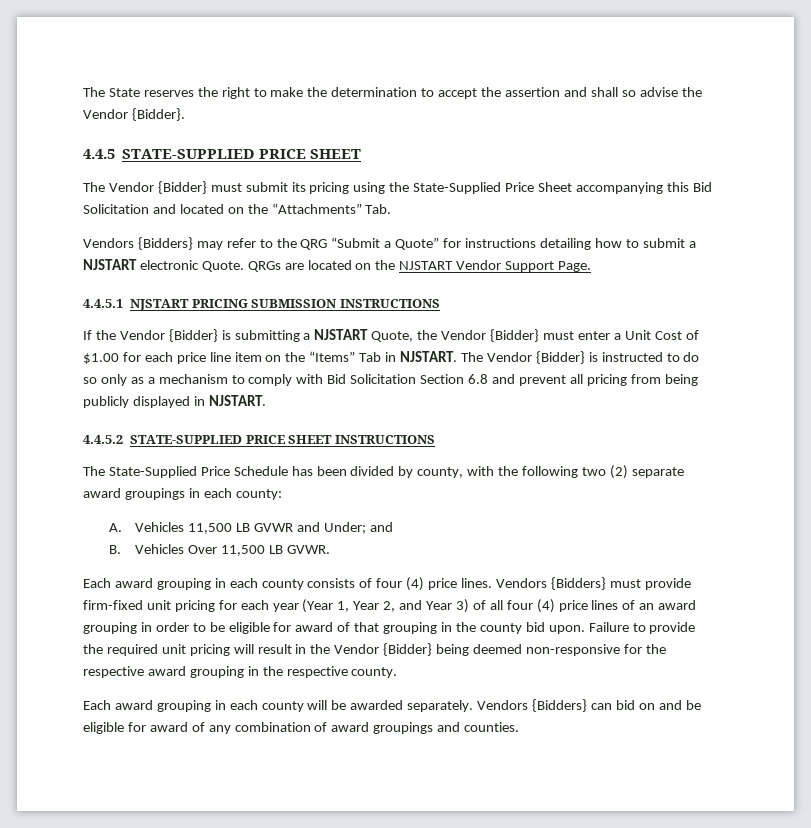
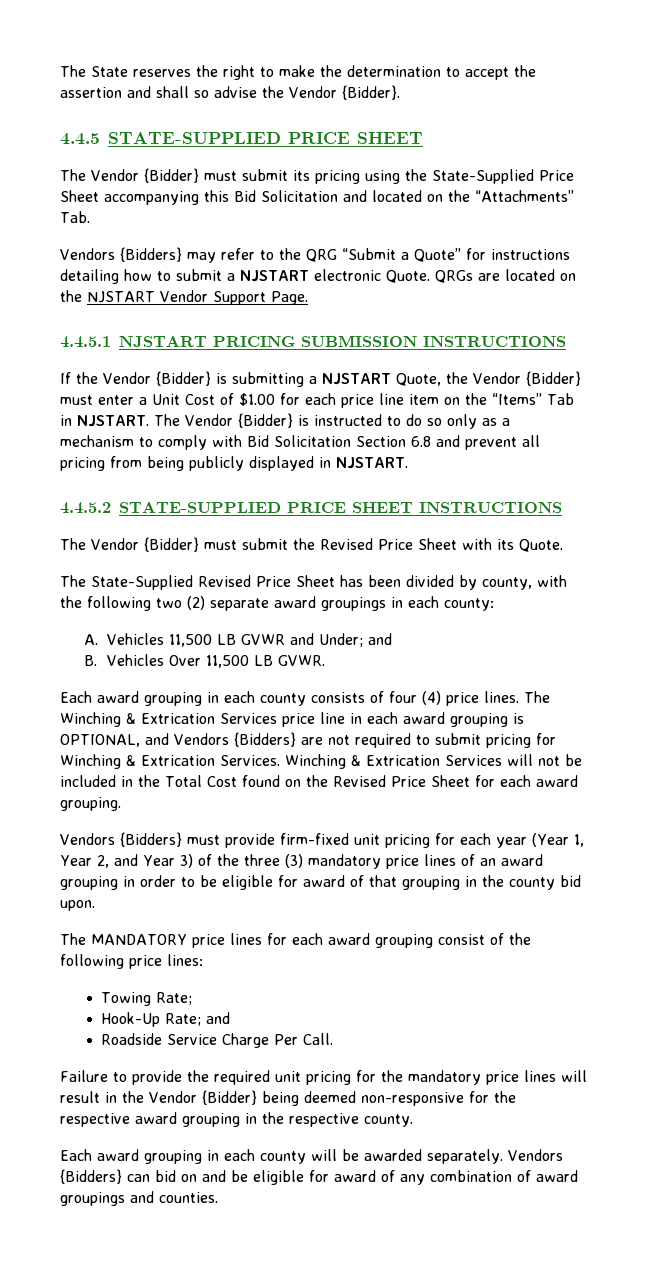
+ The Vendor {Bidder} must submit the Revised Price Sheet with its Quote.
- The State-Supplied Price Schedule has been divided by county, with the following two (2) separate award groupings in each county:
+ The State-Supplied Revised Price Sheet has been divided by county, with the following two (2) separate award groupings in each county:
- Each award grouping in each county consists of four (4) price lines. Vendors {Bidders} must provide firm-fixed unit pricing for each year (Year 1, Year 2, and Year 3) of all four (4) price lines of an award grouping in order to be eligible for award of that grouping in the county bid upon. Failure to provide the required unit pricing will result in the Vendor {Bidder} being deemed non-responsive for the respective award grouping in the respective county.
+ Each award grouping in each county consists of four (4) price lines. The Winching & Extrication Services price line in each award grouping is OPTIONAL, and Vendors {Bidders} are not required to submit pricing for Winching & Extrication Services. Winching & Extrication Services will not be included in the Total Cost found on the Revised Price Sheet for each award grouping.
+ Vendors {Bidders} must provide firm-fixed unit pricing for each year (Year 1, Year 2, and Year 3) of the three (3) mandatory price lines of an award grouping in order to be eligible for award of that grouping in the county bid upon.
+ The MANDATORY price lines for each award grouping consist of the following price lines:
+ Towing Rate;
+ Hook-Up Rate; and
+ Roadside Service Charge Per Call.
+ Failure to provide the required unit pricing for the mandatory price lines will result in the Vendor {Bidder} being deemed non-responsive for the respective award grouping in the respective county.

